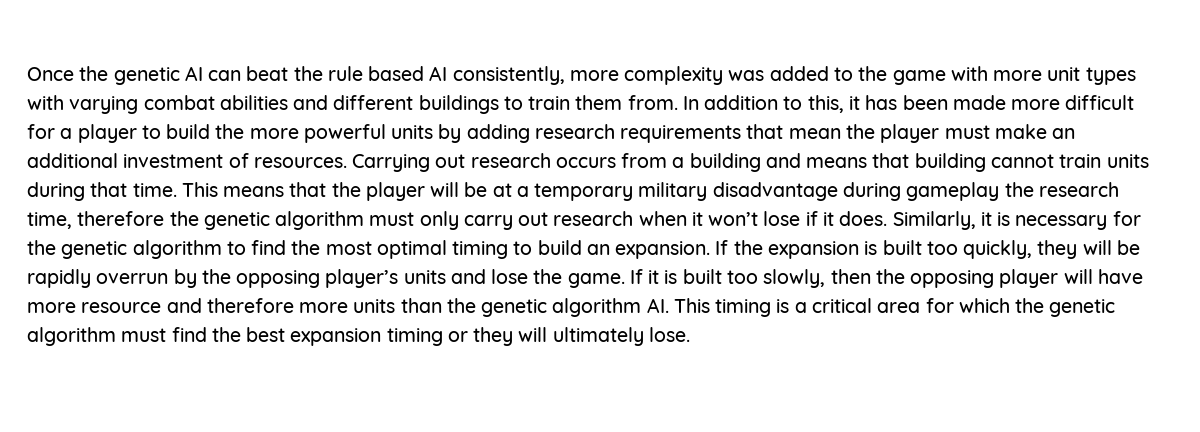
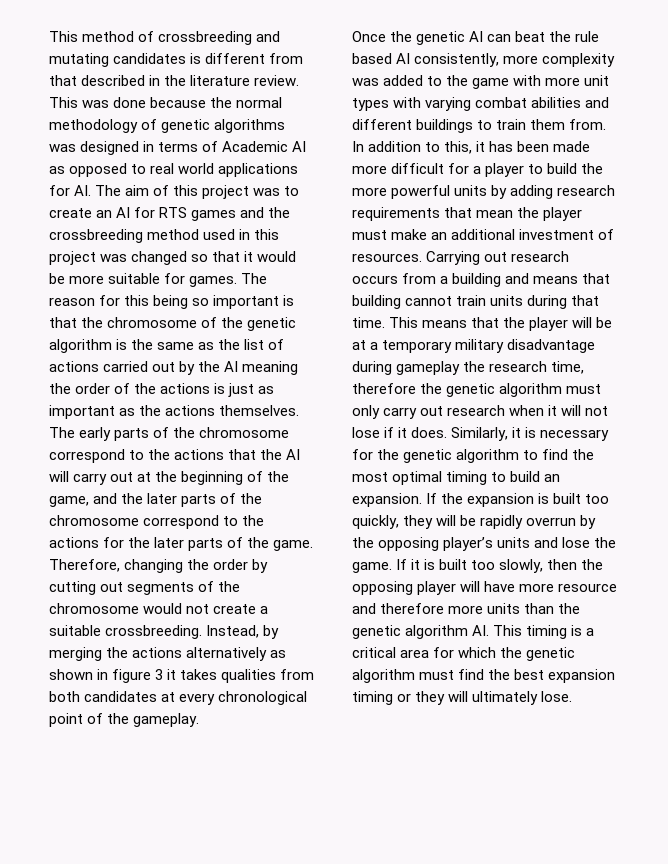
+ This method of crossbreeding and mutating candidates is different from that described in the literature review. This was done because the normal methodology of genetic algorithms was designed in terms of Academic AI as opposed to real world applications for AI. The aim of this project was to create an AI for RTS games and the crossbreeding method used in this project was changed so that it would be more suitable for games. The reason for this being so important is that the chromosome of the genetic algorithm is the same as the list of actions carried out by the AI meaning the order of the actions is just as important as the actions themselves. The early parts of the chromosome correspond to the actions that the AI will carry out at the beginning of the game, and the later parts of the chromosome correspond to the actions for the later parts of the game. Therefore, changing the order by cutting out segments of the chromosome would not create a suitable crossbreeding. Instead, by merging the actions alternatively as shown in figure 3 it takes qualities from both candidates at every chronological point of the gameplay.
- This means that the player will be at a temporary military disadvantage during gameplay the research time, therefore the genetic algorithm must only carry out research when it won’t lose if it does.
+ This means that the player will be at a temporary military disadvantage during gameplay the research time, therefore the genetic algorithm must only carry out research when it will not lose if it does.

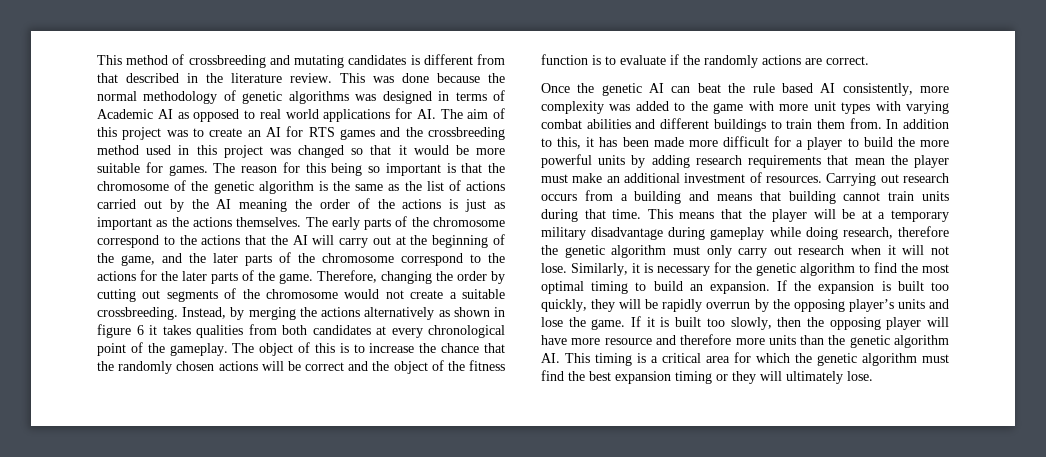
- Instead, by merging the actions alternatively as shown in figure 3 it takes qualities from both candidates at every chronological point of the gameplay.
+ Instead, by merging the actions alternatively as shown in figure 6 it takes qualities from both candidates at every chronological point of the gameplay. The object of this is to increase the chance that the randomly chosen actions will be correct and the object of the fitness function is to evaluate if the randomly actions are correct.
- This means that the player will be at a temporary military disadvantage during gameplay the research time, therefore the genetic algorithm must only carry out research when it will not lose if it does.
+ This means that the player will be at a temporary military disadvantage during gameplay while doing research, therefore the genetic algorithm must only carry out research when it will not lose.

